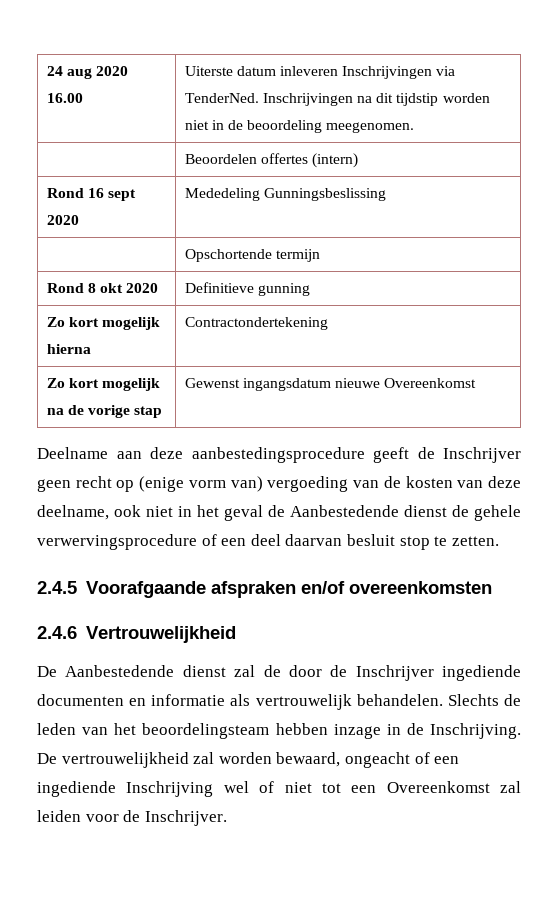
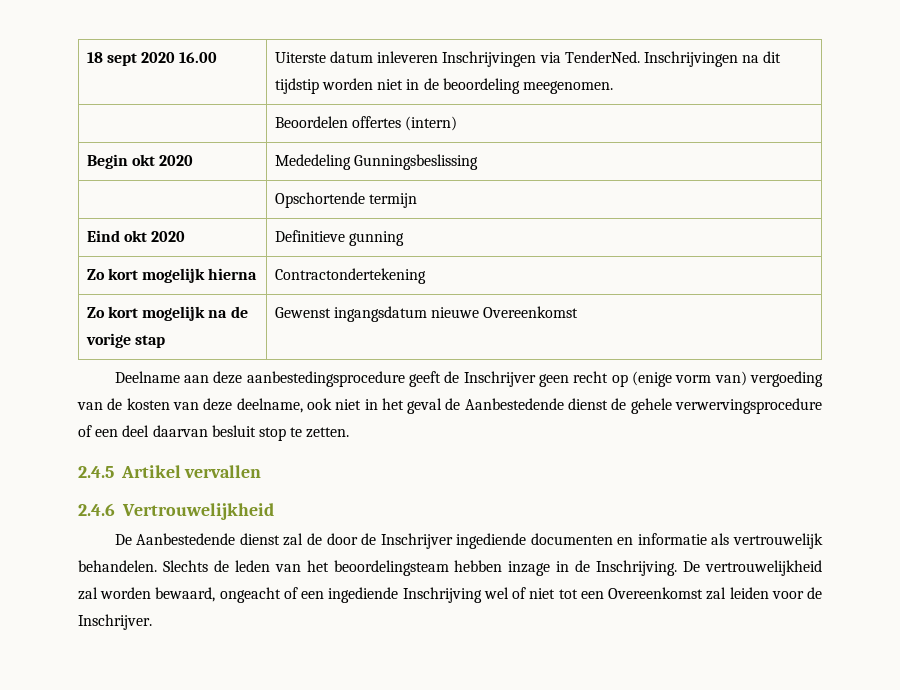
- 24 aug 2020 16.00 | Uiterste datum inleveren Inschrijvingen via TenderNed. Inschrijvingen na dit tijdstip worden niet in de beoordeling meegenomen.
+ 18 sept 2020 16.00 | Uiterste datum inleveren Inschrijvingen via TenderNed. Inschrijvingen na dit tijdstip worden niet in de beoordeling meegenomen.
- Rond 16 sept 2020 | Mededeling Gunningsbeslissing
+ Begin okt 2020 | Mededeling Gunningsbeslissing
- Rond 8 okt 2020 | Definitieve gunning
+ Eind okt 2020 | Definitieve gunning
- 2.4.5 Voorafgaande afspraken en/of overeenkomsten
+ 2.4.5 Artikel vervallen

